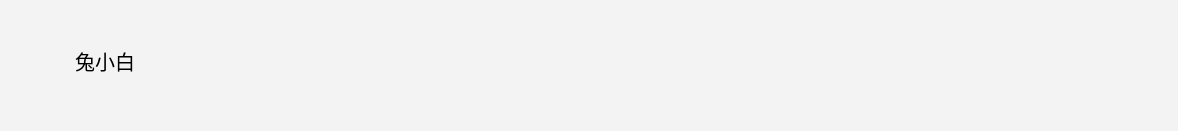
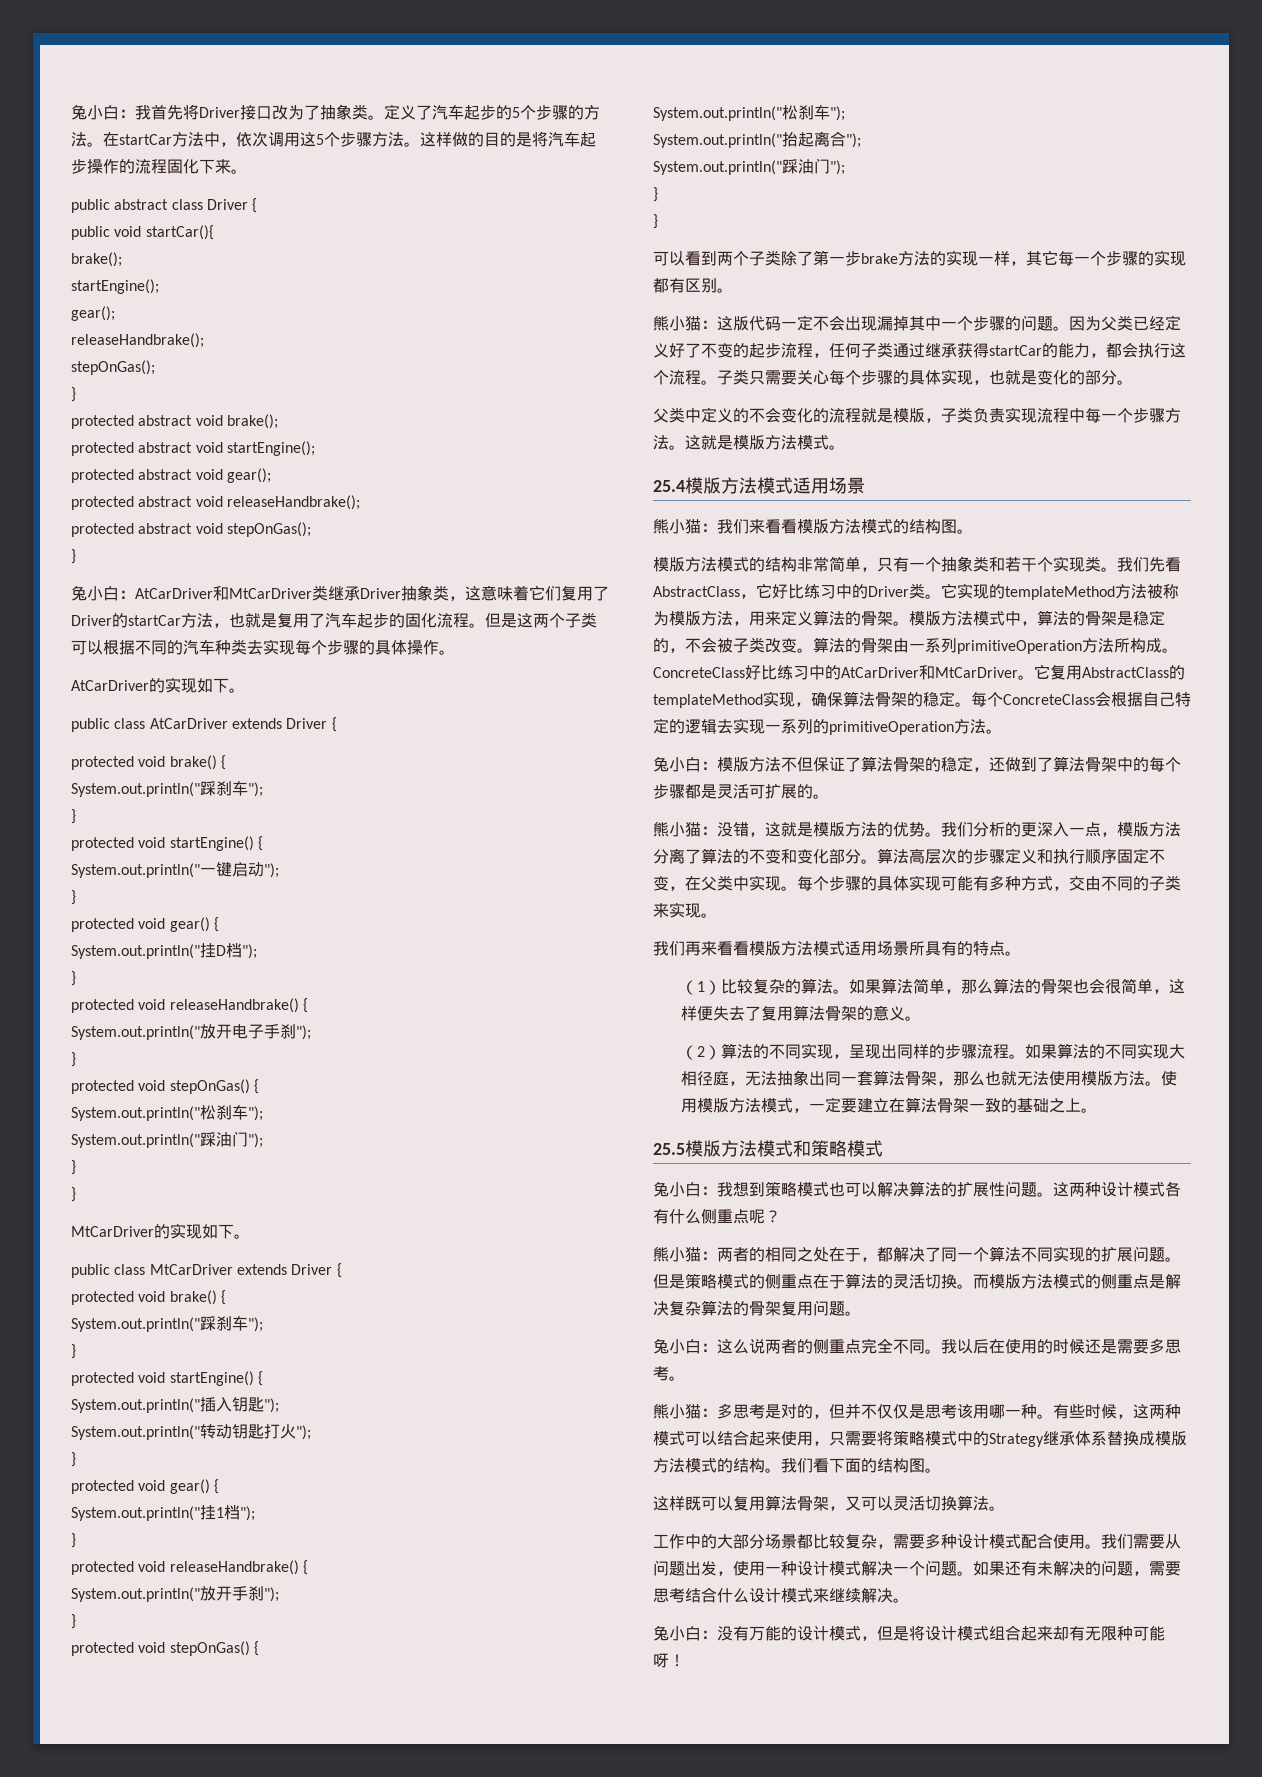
- 兔小白
+ 兔小白：我首先将Driver接口改为了抽象类。定义了汽车起步的5个步骤的方法。在startCar方法中，依次调用这5个步骤方法。这样做的目的是将汽车起步操作的流程固化下来。
+ public abstract class Driver {
+ public void startCar(){
+ brake();
+ startEngine();
+ gear();
+ releaseHandbrake();
+ stepOnGas();
+ }
+ protected abstract void brake();
+ protected abstract void startEngine();
+ protected abstract void gear();
+ protected abstract void releaseHandbrake();
+ protected abstract void stepOnGas();
+ }
+ 兔小白：AtCarDriver和MtCarDriver类继承Driver抽象类，这意味着它们复用了Driver的startCar方法，也就是复用了汽车起步的固化流程。但是这两个子类可以根据不同的汽车种类去实现每个步骤的具体操作。
+ AtCarDriver的实现如下。
+ public class AtCarDriver extends Driver {
+ protected void brake() {
+ System.out.println("踩刹车");
+ }
+ protected void startEngine() {
+ System.out.println("一键启动");
+ }
+ protected void gear() {
+ System.out.println("挂D档");
+ }
+ protected void releaseHandbrake() {
+ System.out.println("放开电子手刹");
+ }
+ protected void stepOnGas() {
+ System.out.println("松刹车");
+ System.out.println("踩油门");
+ }
+ }
+ MtCarDriver的实现如下。
+ public class MtCarDriver extends Driver {
+ protected void brake() {
+ System.out.println("踩刹车");
+ }
+ protected void startEngine() {
+ System.out.println("插入钥匙");
+ System.out.println("转动钥匙打火");
+ }
+ protected void gear() {
+ System.out.println("挂1档");
+ }
+ protected void releaseHandbrake() {
+ System.out.println("放开手刹");
+ }
+ protected void stepOnGas() {
+ System.out.println("松刹车");
+ System.out.println("抬起离合");
+ System.out.println("踩油门");
+ }
+ }
+ 可以看到两个子类除了第一步brake方法的实现一样，其它每一个步骤的实现都有区别。
+ 熊小猫：这版代码一定不会出现漏掉其中一个步骤的问题。因为父类已经定义好了不变的起步流程，任何子类通过继承获得startCar的能力，都会执行这个流程。子类只需要关心每个步骤的具体实现，也就是变化的部分。
+ 父类中定义的不会变化的流程就是模版，子类负责实现流程中每一个步骤方法。这就是模版方法模式。
+ 25.4模版方法模式适用场景
+ 熊小猫：我们来看看模版方法模式的结构图。
+ 模版方法模式的结构非常简单，只有一个抽象类和若干个实现类。我们先看AbstractClass，它好比练习中的Driver类。它实现的templateMethod方法被称为模版方法，用来定义算法的骨架。模版方法模式中，算法的骨架是稳定的，不会被子类改变。算法的骨架由一系列primitiveOperation方法所构成。ConcreteClass好比练习中的AtCarDriver和MtCarDriver。它复用AbstractClass的templateMethod实现，确保算法骨架的稳定。每个ConcreteClass会根据自己特定的逻辑去实现一系列的primitiveOperation方法。
+ 兔小白：模版方法不但保证了算法骨架的稳定，还做到了算法骨架中的每个步骤都是灵活可扩展的。
+ 熊小猫：没错，这就是模版方法的优势。我们分析的更深入一点，模版方法分离了算法的不变和变化部分。算法高层次的步骤定义和执行顺序固定不变，在父类中实现。每个步骤的具体实现可能有多种方式，交由不同的子类来实现。
+ 我们再来看看模版方法模式适用场景所具有的特点。
+ （1）比较复杂的算法。如果算法简单，那么算法的骨架也会很简单，这样便失去了复用算法骨架的意义。
+ （2）算法的不同实现，呈现出同样的步骤流程。如果算法的不同实现大相径庭，无法抽象出同一套算法骨架，那么也就无法使用模版方法。使用模版方法模式，一定要建立在算法骨架一致的基础之上。
+ 25.5模版方法模式和策略模式
+ 兔小白：我想到策略模式也可以解决算法的扩展性问题。这两种设计模式各有什么侧重点呢？
+ 熊小猫：两者的相同之处在于，都解决了同一个算法不同实现的扩展问题。但是策略模式的侧重点在于算法的灵活切换。而模版方法模式的侧重点是解决复杂算法的骨架复用问题。
+ 兔小白：这么说两者的侧重点完全不同。我以后在使用的时候还是需要多思考。
+ 熊小猫：多思考是对的，但并不仅仅是思考该用哪一种。有些时候，这两种模式可以结合起来使用，只需要将策略模式中的Strategy继承体系替换成模版方法模式的结构。我们看下面的结构图。
+ 这样既可以复用算法骨架，又可以灵活切换算法。
+ 工作中的大部分场景都比较复杂，需要多种设计模式配合使用。我们需要从问题出发，使用一种设计模式解决一个问题。如果还有未解决的问题，需要思考结合什么设计模式来继续解决。
+ 兔小白：没有万能的设计模式，但是将设计模式组合起来却有无限种可能呀！

